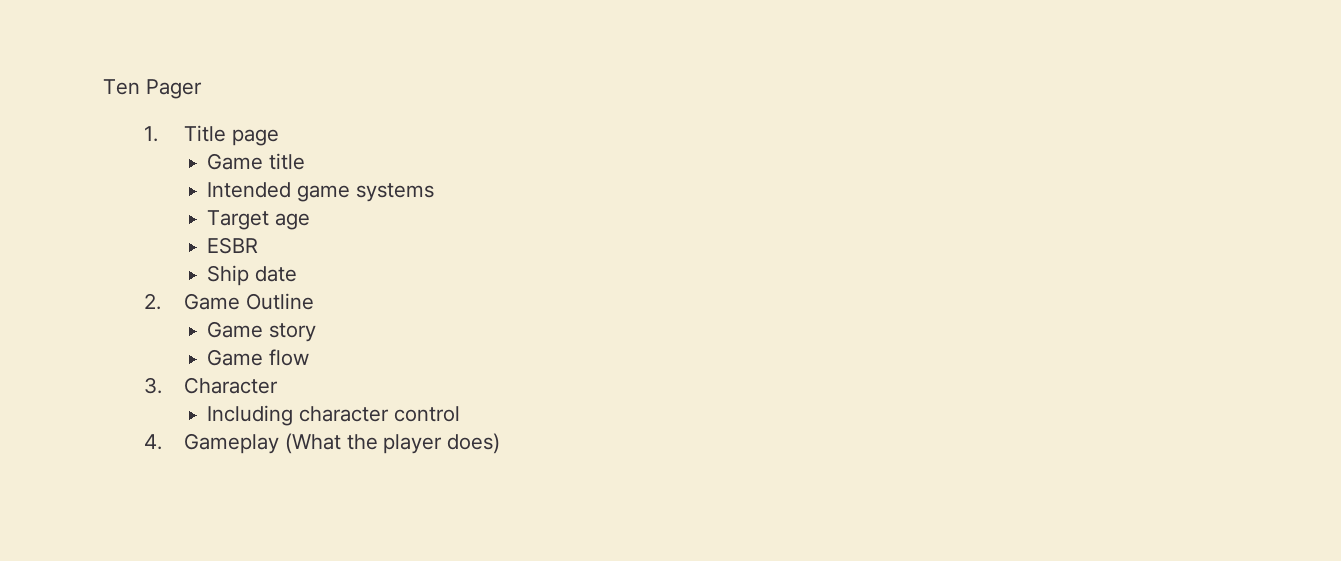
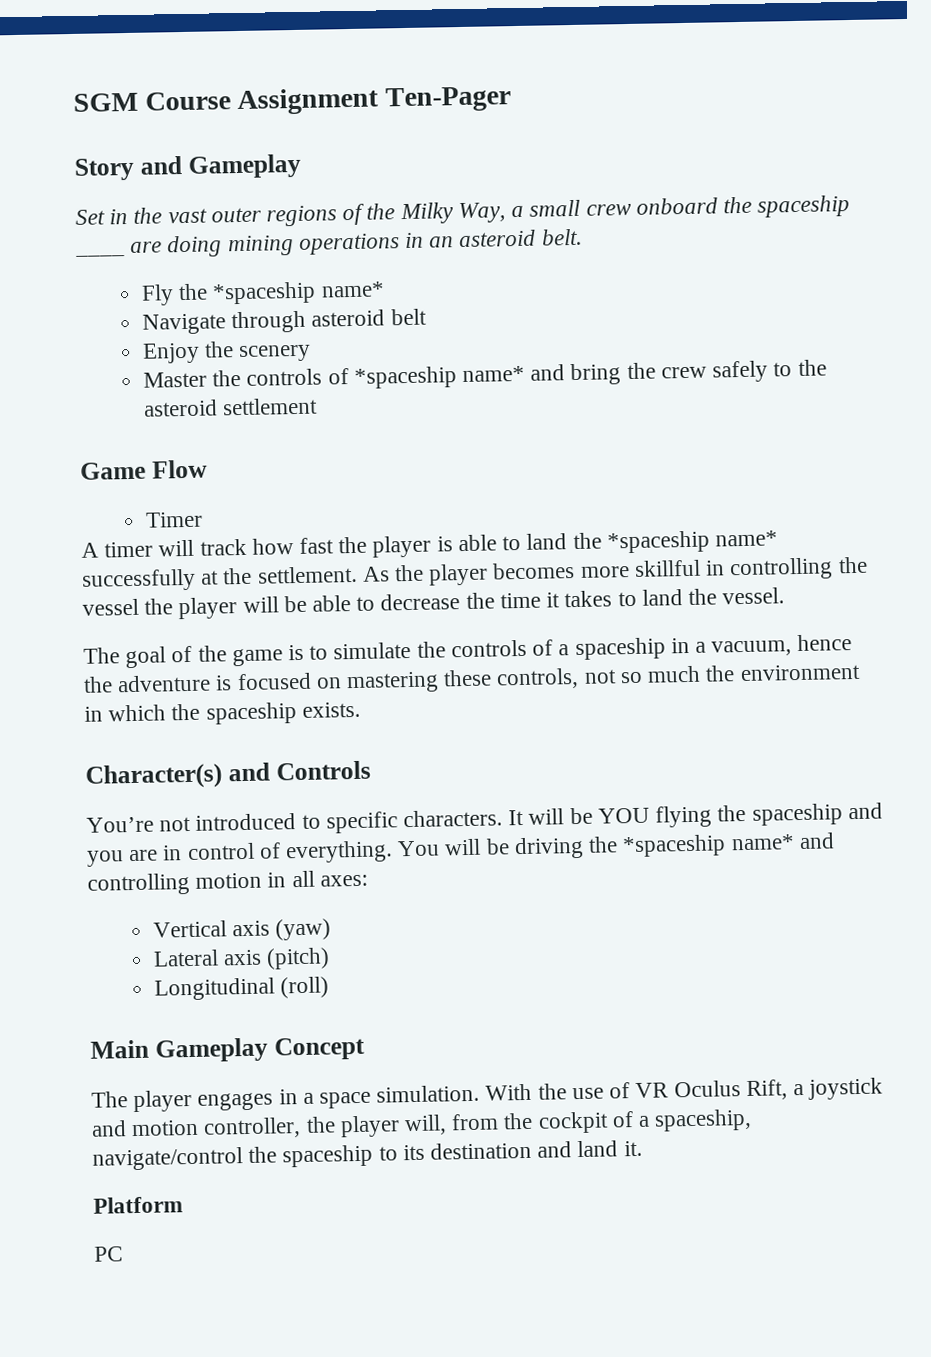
- Ten Pager
- 1. Title page
- Game title
- Intended game systems
- Target age
- ESBR
- Ship date
- 2. Game Outline
- Game story
- Game flow
- 3. Character
- Including character control
- 4. Gameplay (What the player does)
+ SGM Course Assignment Ten-Pager
+ Story and Gameplay
+ Set in the vast outer regions of the Milky Way, a small crew onboard the spaceship ____ are doing mining operations in an asteroid belt.
+ Fly the *spaceship name*
+ Navigate through asteroid belt
+ Enjoy the scenery
+ Master the controls of *spaceship name* and bring the crew safely to the asteroid settlement
+ Game Flow
+ Timer
+ A timer will track how fast the player is able to land the *spaceship name* successfully at the settlement. As the player becomes more skillful in controlling the vessel the player will be able to decrease the time it takes to land the vessel.
+ The goal of the game is to simulate the controls of a spaceship in a vacuum, hence the adventure is focused on mastering these controls, not so much the environment in which the spaceship exists.
+ Character(s) and Controls
+ You’re not introduced to specific characters. It will be YOU flying the spaceship and you are in control of everything. You will be driving the *spaceship name* and controlling motion in all axes:
+ Vertical axis (yaw)
+ Lateral axis (pitch)
+ Longitudinal (roll)
+ Main Gameplay Concept
+ The player engages in a space simulation. With the use of VR Oculus Rift, a joystick and motion controller, the player will, from the cockpit of a spaceship, navigate/control the spaceship to its destination and land it.
+ Platform
+ PC

